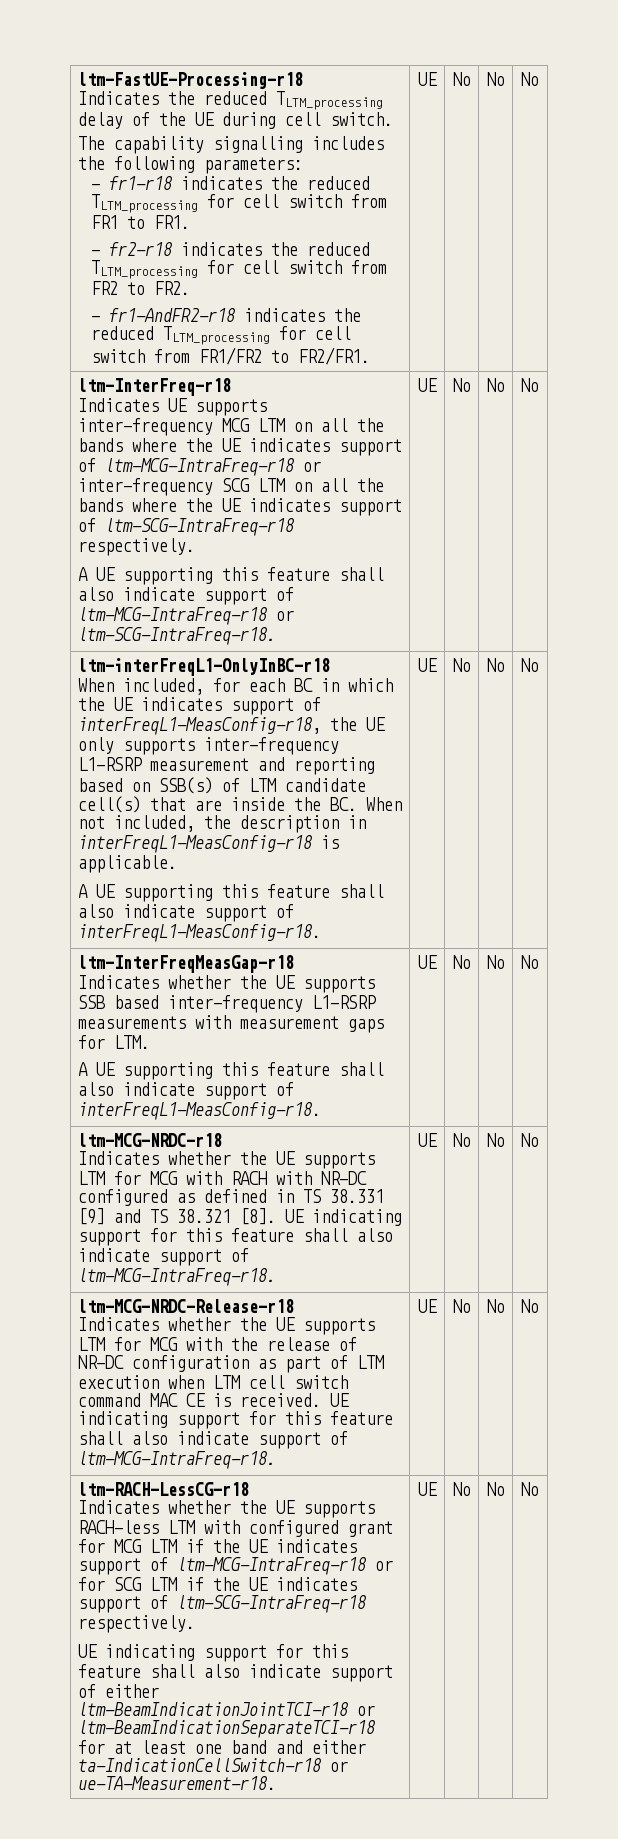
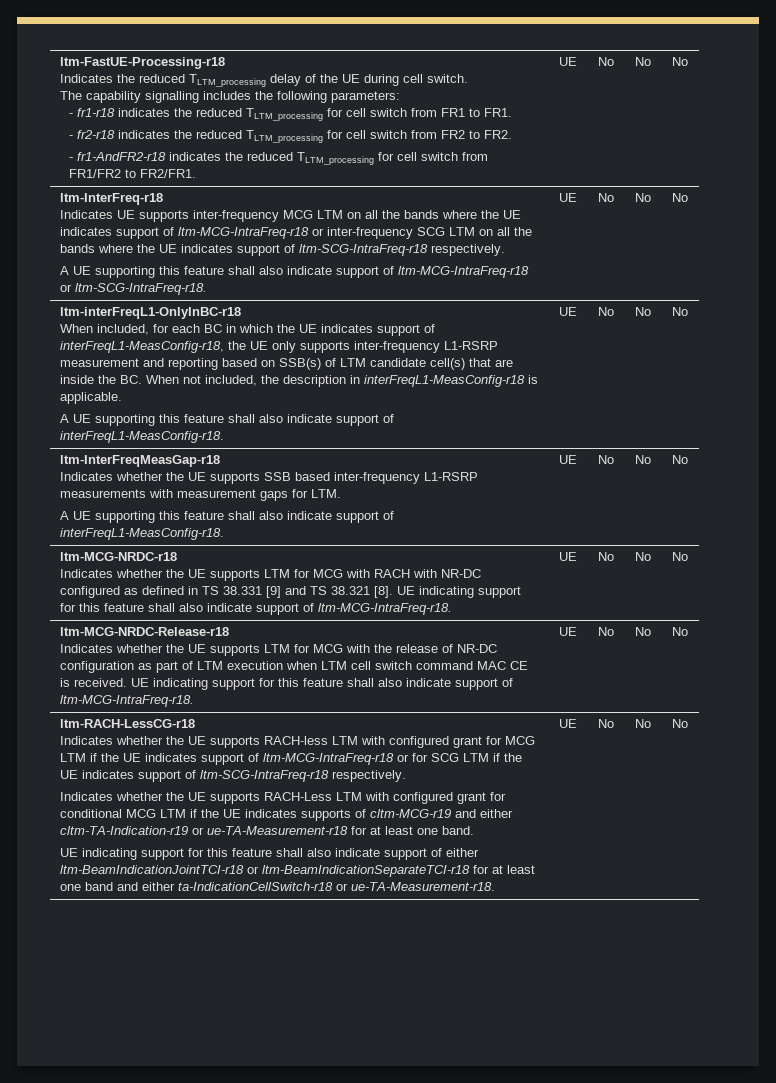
+ Indicates whether the UE supports RACH-Less LTM with configured grant for conditional MCG LTM if the UE indicates supports of cltm-MCG-r19 and either cltm-TA-Indication-r19 or ue-TA-Measurement-r18 for at least one band.

